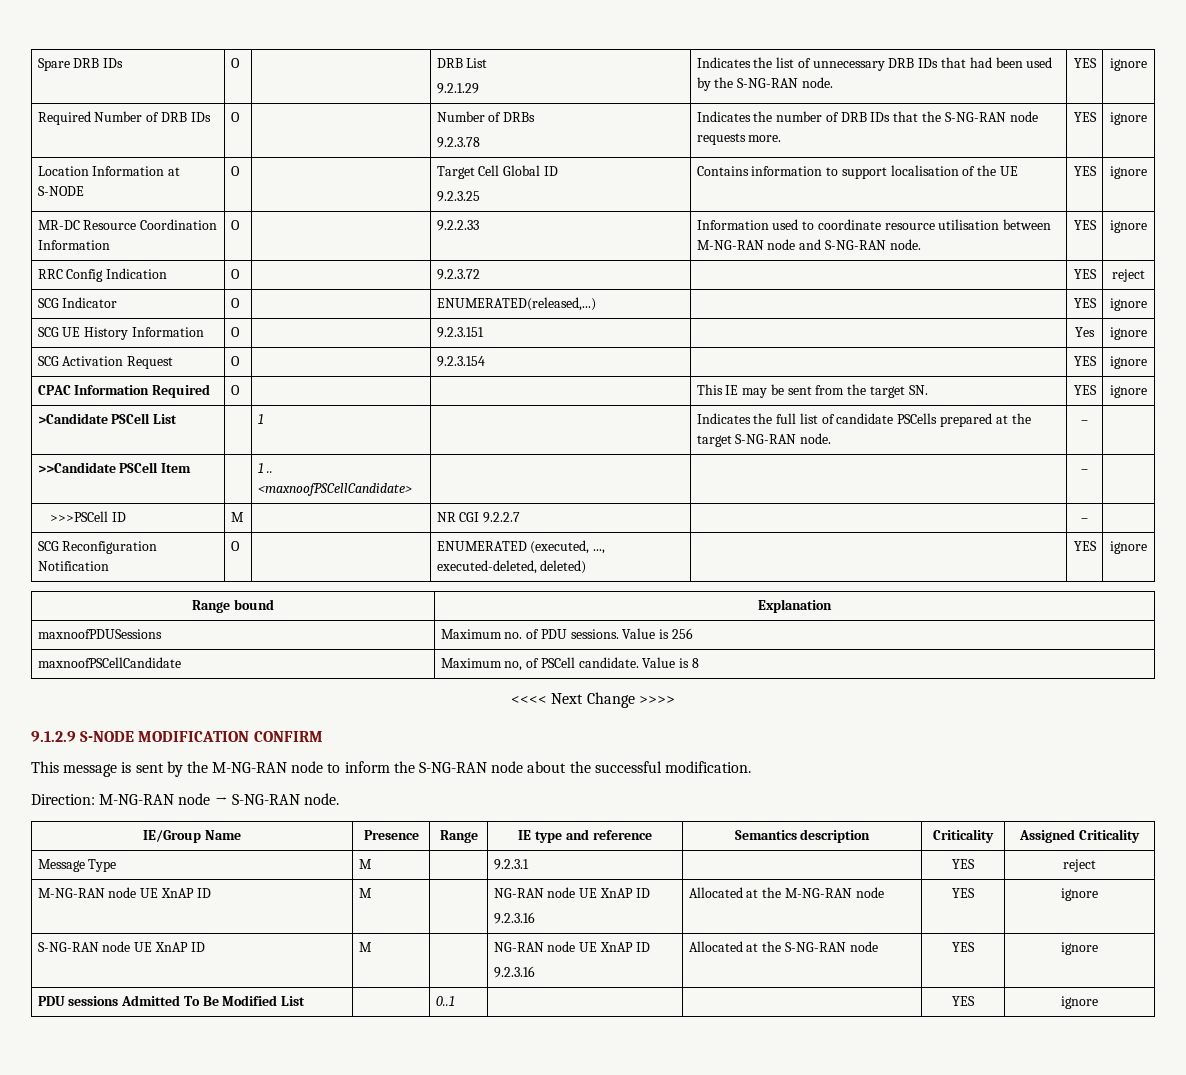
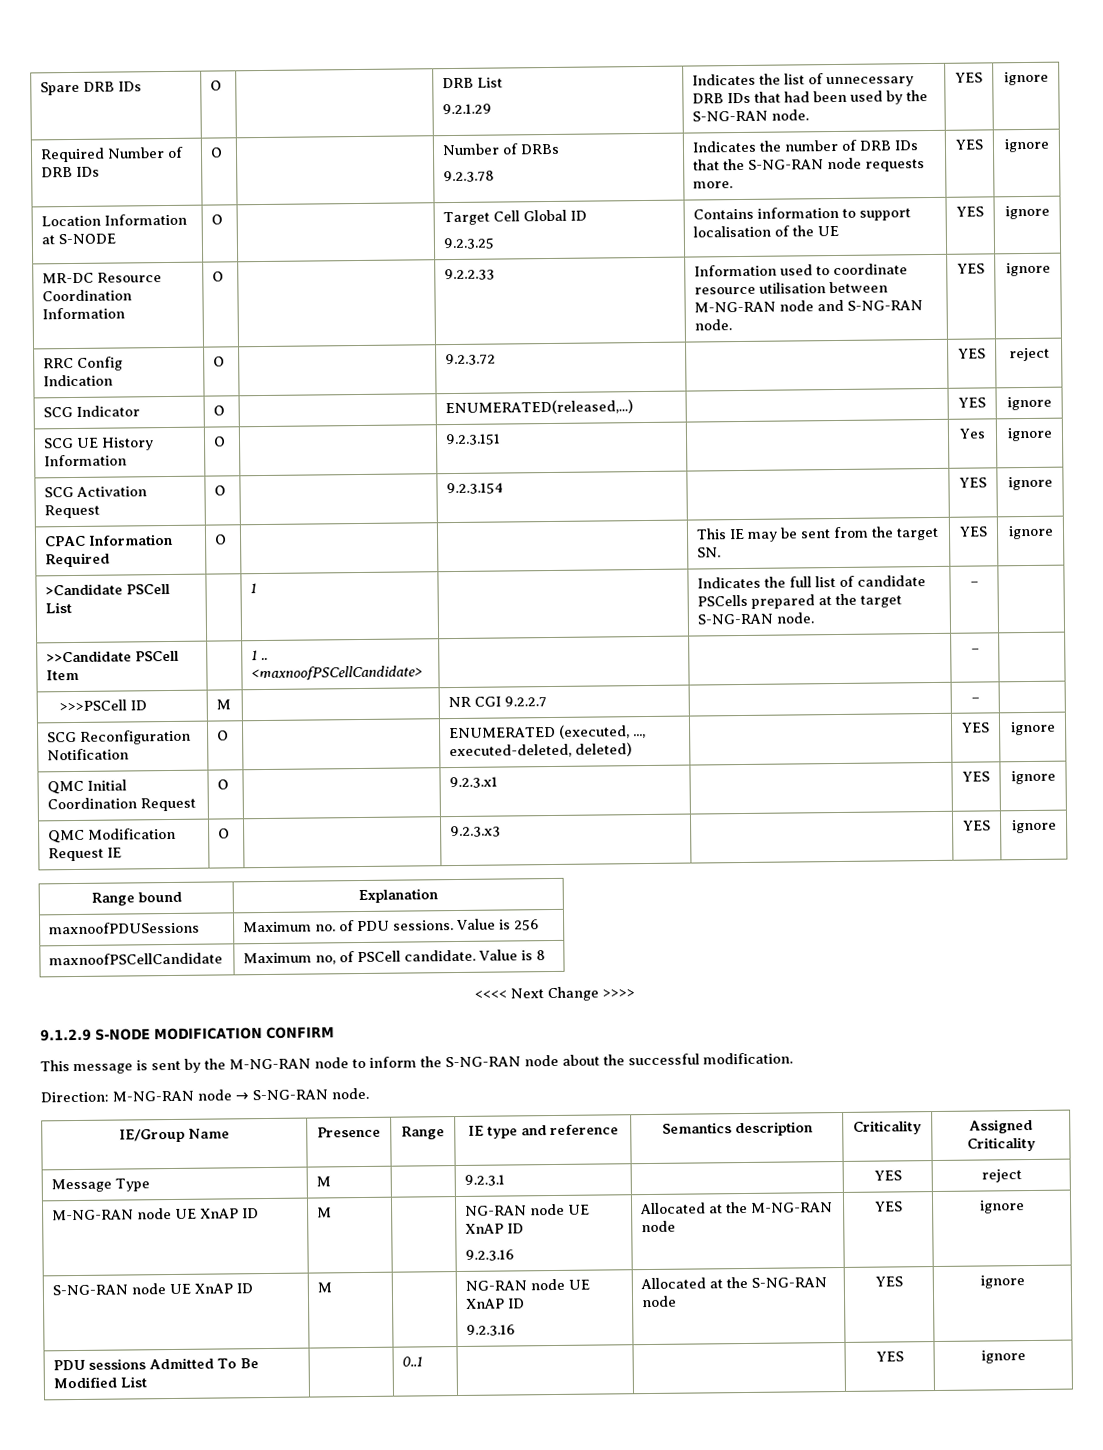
+ QMC Initial Coordination Request | O | | 9.2.3.x1 | | YES | ignore
+ QMC Modification Request IE | O | | 9.2.3.x3 | | YES | ignore

